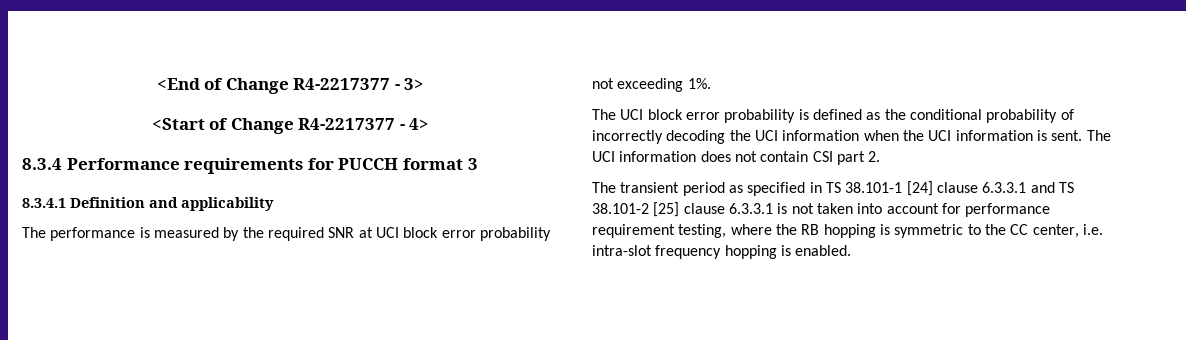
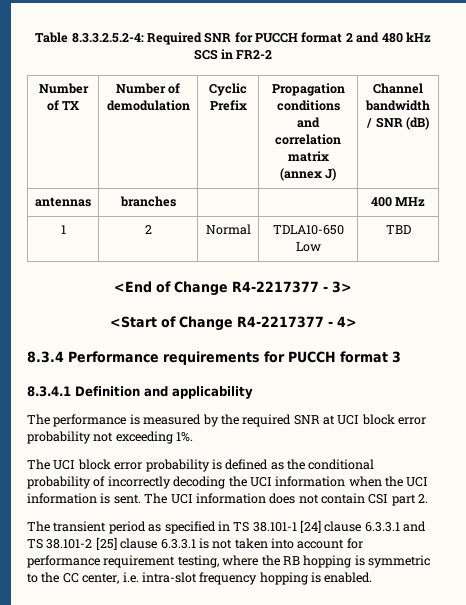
+ Table 8.3.3.2.5.2-4: Required SNR for PUCCH format 2 and 480 kHz SCS in FR2-2
+ Number of TX | Number of demodulation | Cyclic Prefix | Propagation conditions and correlation matrix (annex J) | Channel bandwidth / SNR (dB)
+ antennas | branches | | | 400 MHz
+ 1 | 2 | Normal | TDLA10-650 Low | TBD

